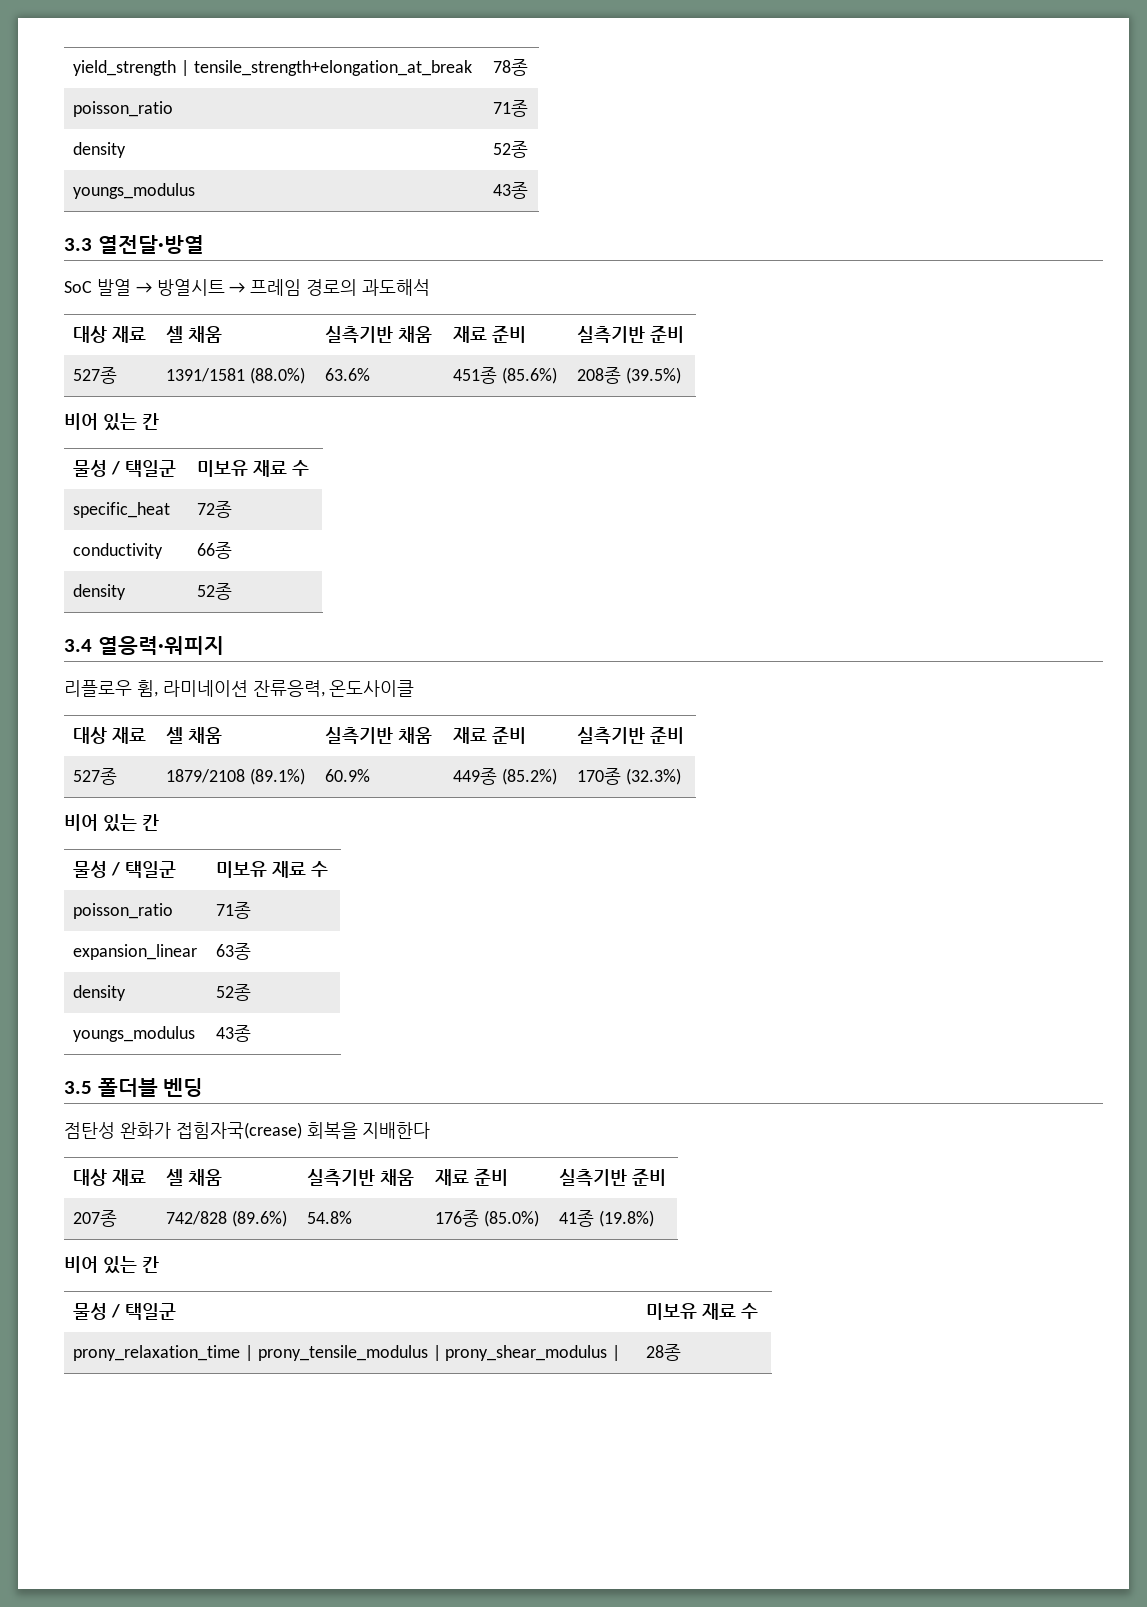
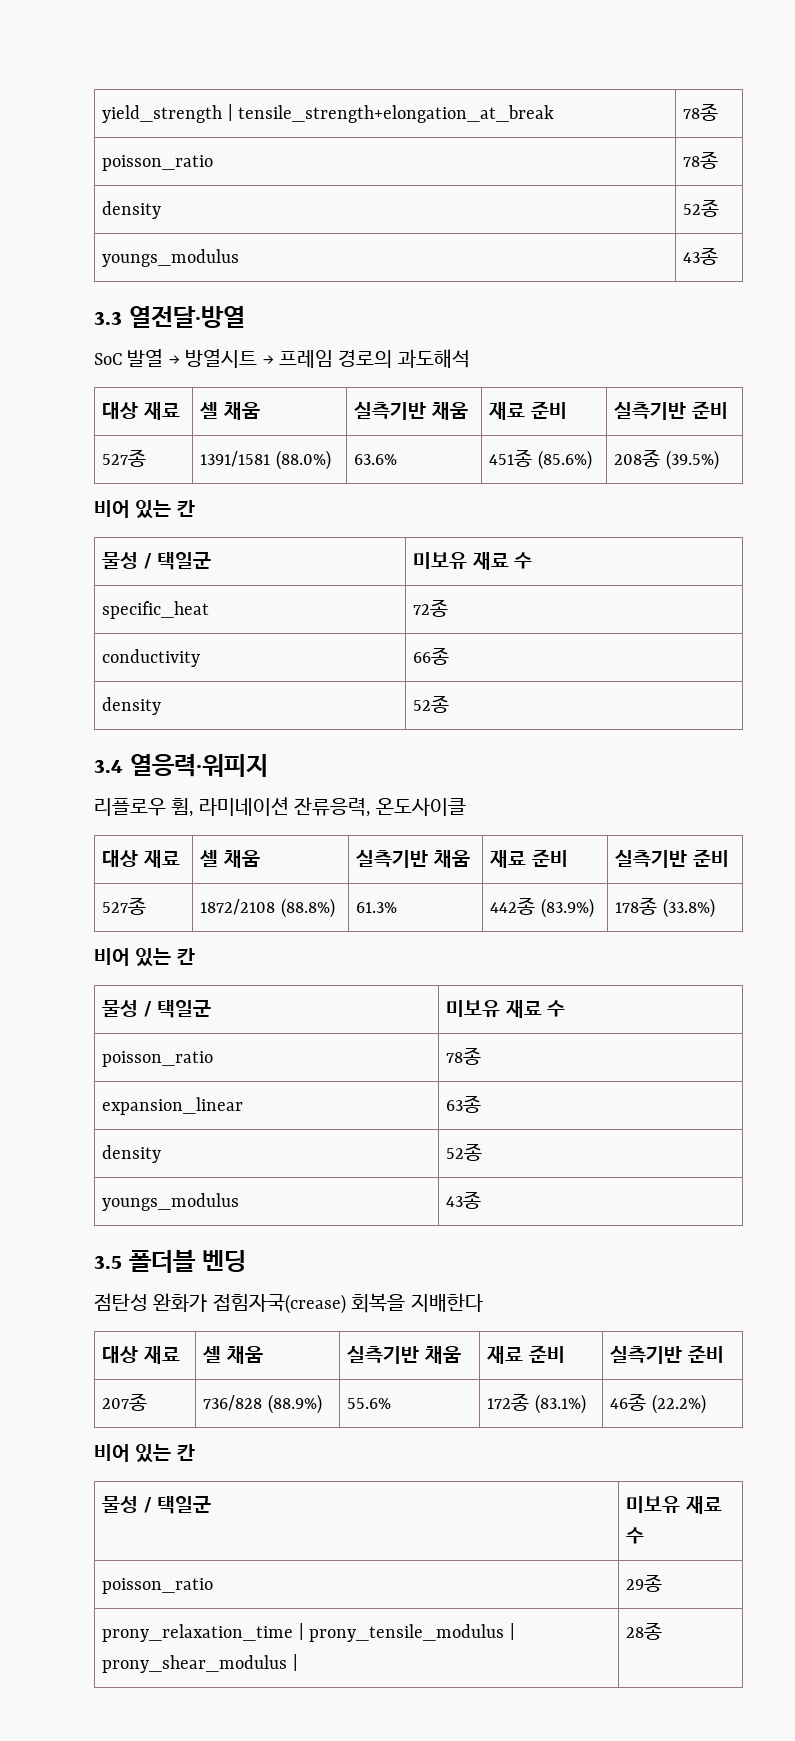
  yield_strength | tensile_strength+elongation_at_break | 78종
- poisson_ratio | 71종
+ poisson_ratio | 78종
- 527종 | 1879/2108 (89.1%) | 60.9% | 449종 (85.2%) | 170종 (32.3%)
+ 527종 | 1872/2108 (88.8%) | 61.3% | 442종 (83.9%) | 178종 (33.8%)
  비어 있는 칸
  물성 / 택일군 | 미보유 재료 수
- poisson_ratio | 71종
+ poisson_ratio | 78종
- 207종 | 742/828 (89.6%) | 54.8% | 176종 (85.0%) | 41종 (19.8%)
+ 207종 | 736/828 (88.9%) | 55.6% | 172종 (83.1%) | 46종 (22.2%)
  비어 있는 칸
  물성 / 택일군 | 미보유 재료 수
+ poisson_ratio | 29종

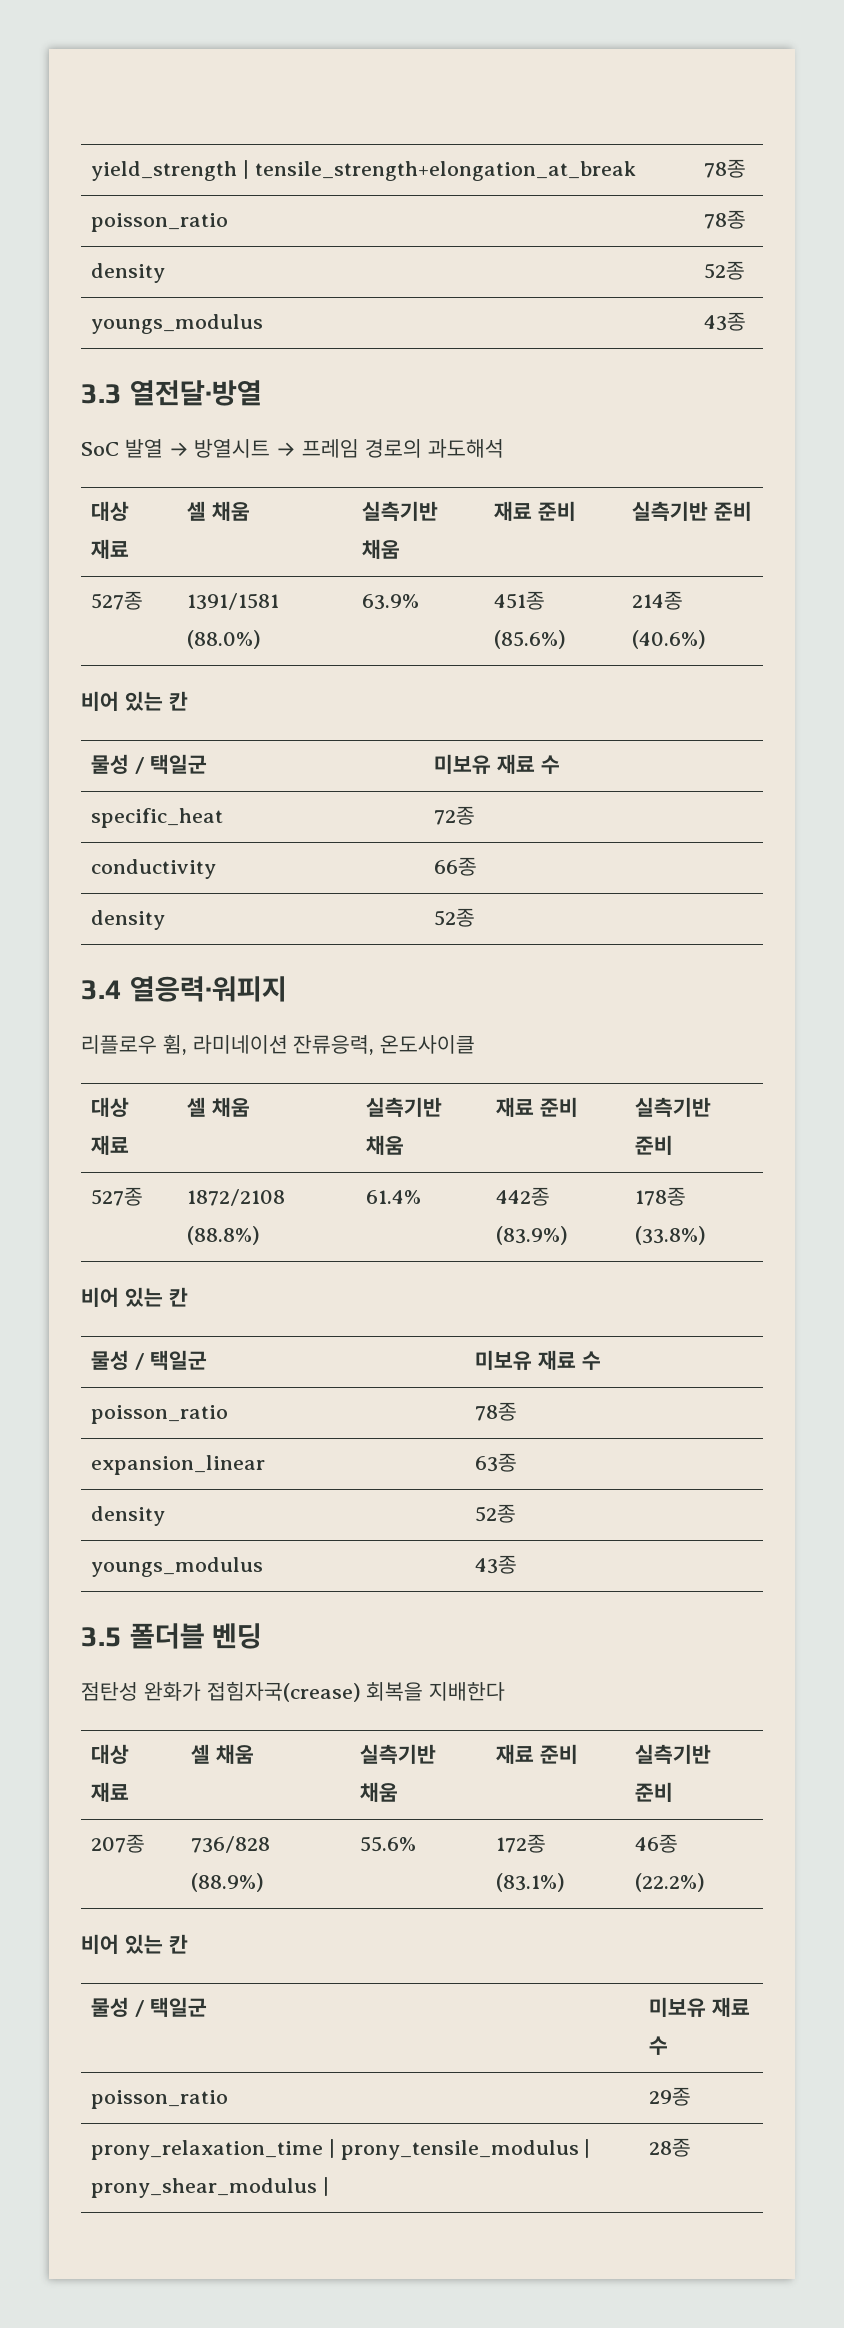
- 527종 | 1391/1581 (88.0%) | 63.6% | 451종 (85.6%) | 208종 (39.5%)
+ 527종 | 1391/1581 (88.0%) | 63.9% | 451종 (85.6%) | 214종 (40.6%)
- 527종 | 1872/2108 (88.8%) | 61.3% | 442종 (83.9%) | 178종 (33.8%)
+ 527종 | 1872/2108 (88.8%) | 61.4% | 442종 (83.9%) | 178종 (33.8%)

